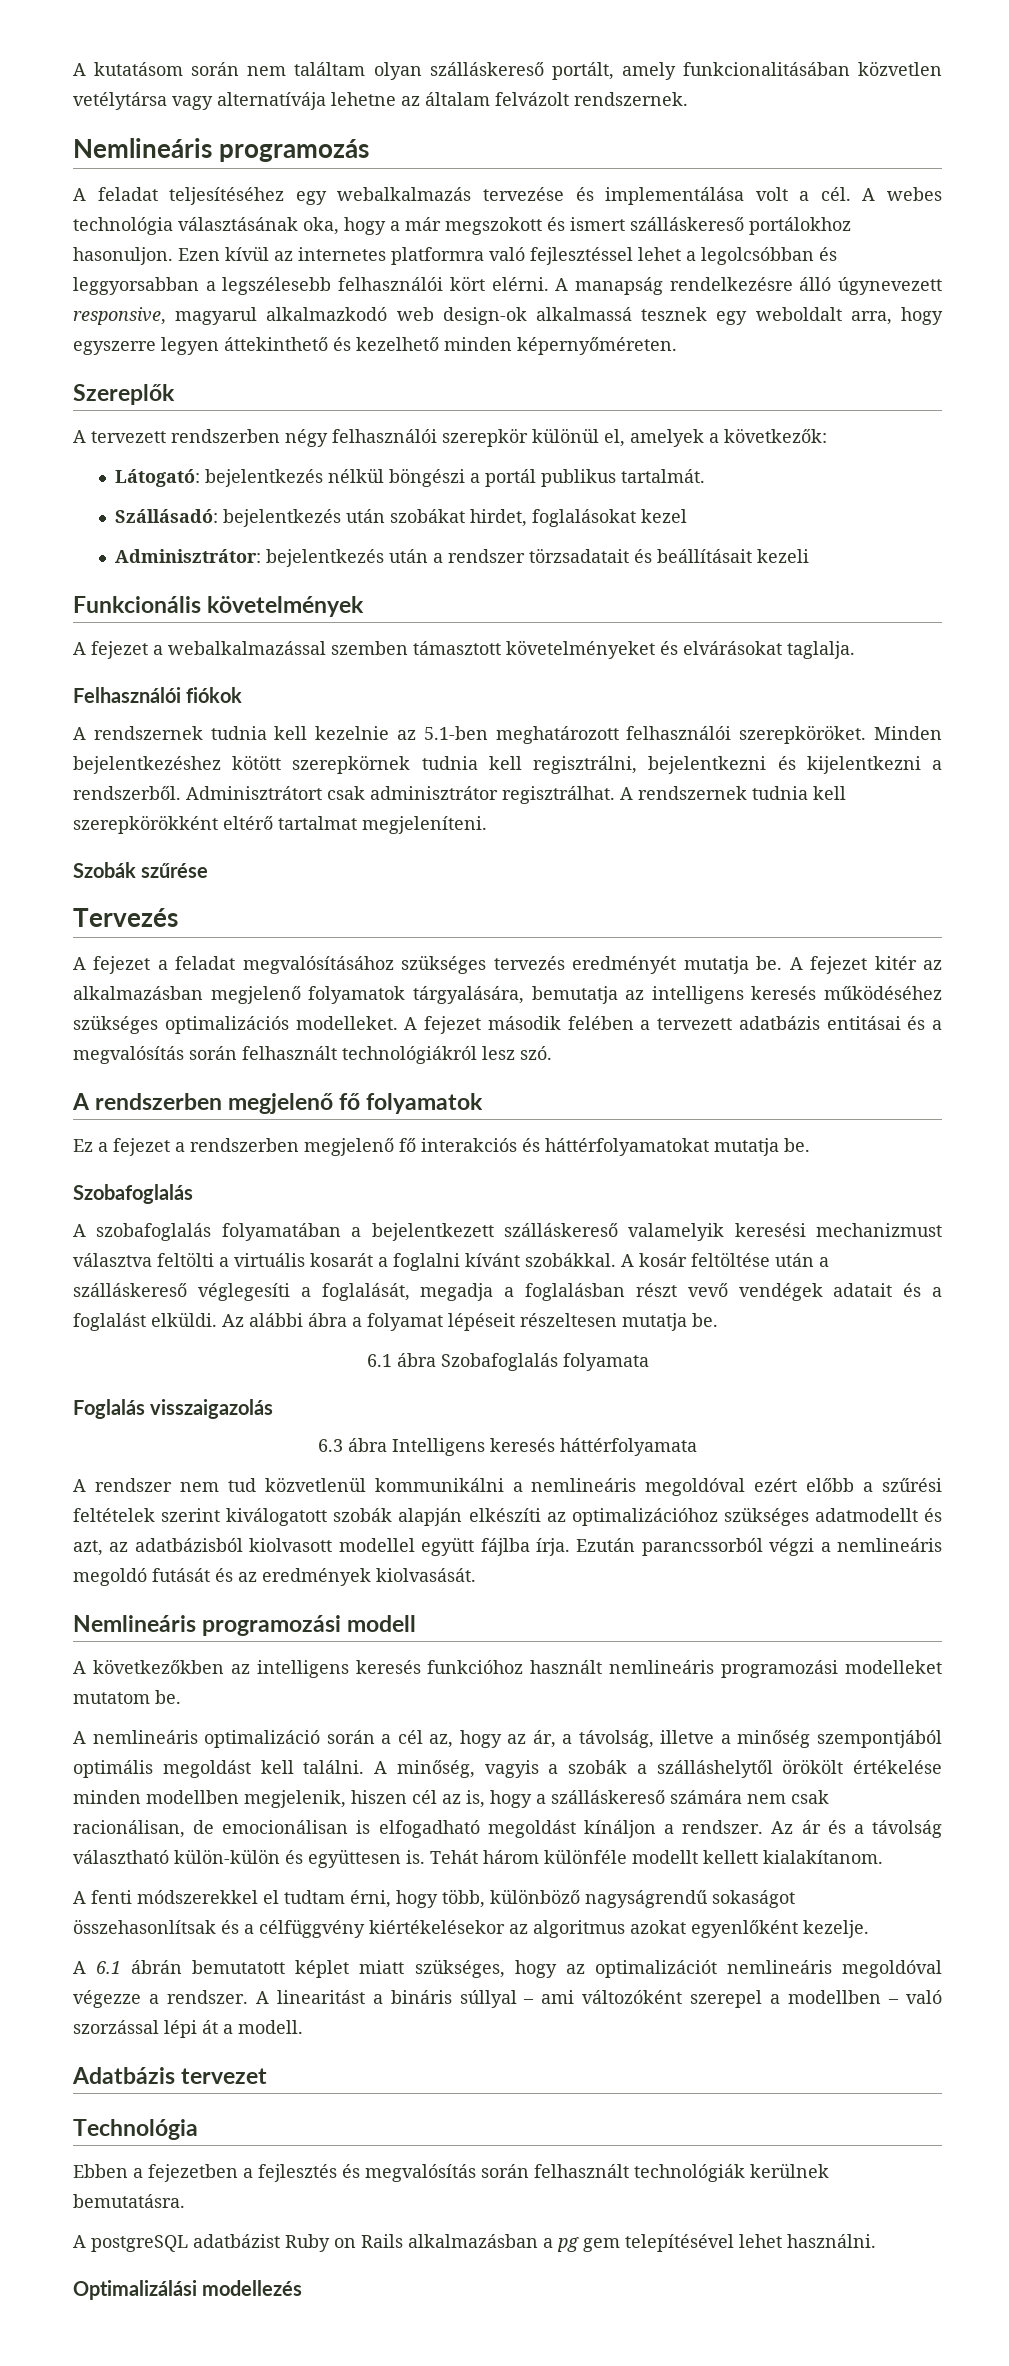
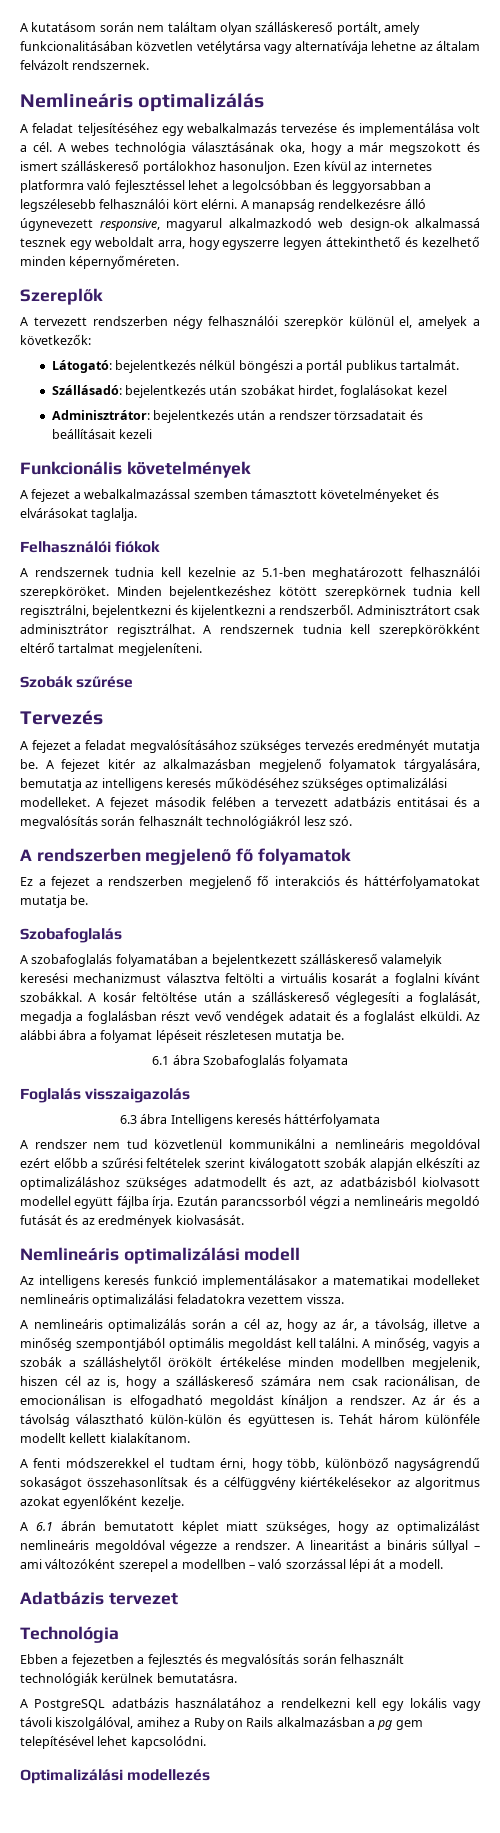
- Nemlineáris programozás
+ Nemlineáris optimalizálás
- A fejezet kitér az alkalmazásban megjelenő folyamatok tárgyalására, bemutatja az intelligens keresés működéséhez szükséges optimalizációs modelleket.
+ A fejezet kitér az alkalmazásban megjelenő folyamatok tárgyalására, bemutatja az intelligens keresés működéséhez szükséges optimalizálási modelleket.
- Az alábbi ábra a folyamat lépéseit részeltesen mutatja be.
+ Az alábbi ábra a folyamat lépéseit részletesen mutatja be.
- A rendszer nem tud közvetlenül kommunikálni a nemlineáris megoldóval ezért előbb a szűrési feltételek szerint kiválogatott szobák alapján elkészíti az optimalizációhoz szükséges adatmodellt és azt, az adatbázisból kiolvasott modellel együtt fájlba írja.
+ A rendszer nem tud közvetlenül kommunikálni a nemlineáris megoldóval ezért előbb a szűrési feltételek szerint kiválogatott szobák alapján elkészíti az optimalizáláshoz szükséges adatmodellt és azt, az adatbázisból kiolvasott modellel együtt fájlba írja.
- Nemlineáris programozási modell
+ Nemlineáris optimalizálási modell
- A következőkben az intelligens keresés funkcióhoz használt nemlineáris programozási modelleket mutatom be.
+ Az intelligens keresés funkció implementálásakor a matematikai modelleket nemlineáris optimalizálási feladatokra vezettem vissza.
- A nemlineáris optimalizáció során a cél az, hogy az ár, a távolság, illetve a minőség szempontjából optimális megoldást kell találni.
+ A nemlineáris optimalizálás során a cél az, hogy az ár, a távolság, illetve a minőség szempontjából optimális megoldást kell találni.
- A 6.1 ábrán bemutatott képlet miatt szükséges, hogy az optimalizációt nemlineáris megoldóval végezze a rendszer.
+ A 6.1 ábrán bemutatott képlet miatt szükséges, hogy az optimalizálást nemlineáris megoldóval végezze a rendszer.
- A postgreSQL adatbázist Ruby on Rails alkalmazásban a pg gem telepítésével lehet használni.
+ A PostgreSQL adatbázis használatához a rendelkezni kell egy lokális vagy távoli kiszolgálóval, amihez a Ruby on Rails alkalmazásban a pg gem telepítésével lehet kapcsolódni.

